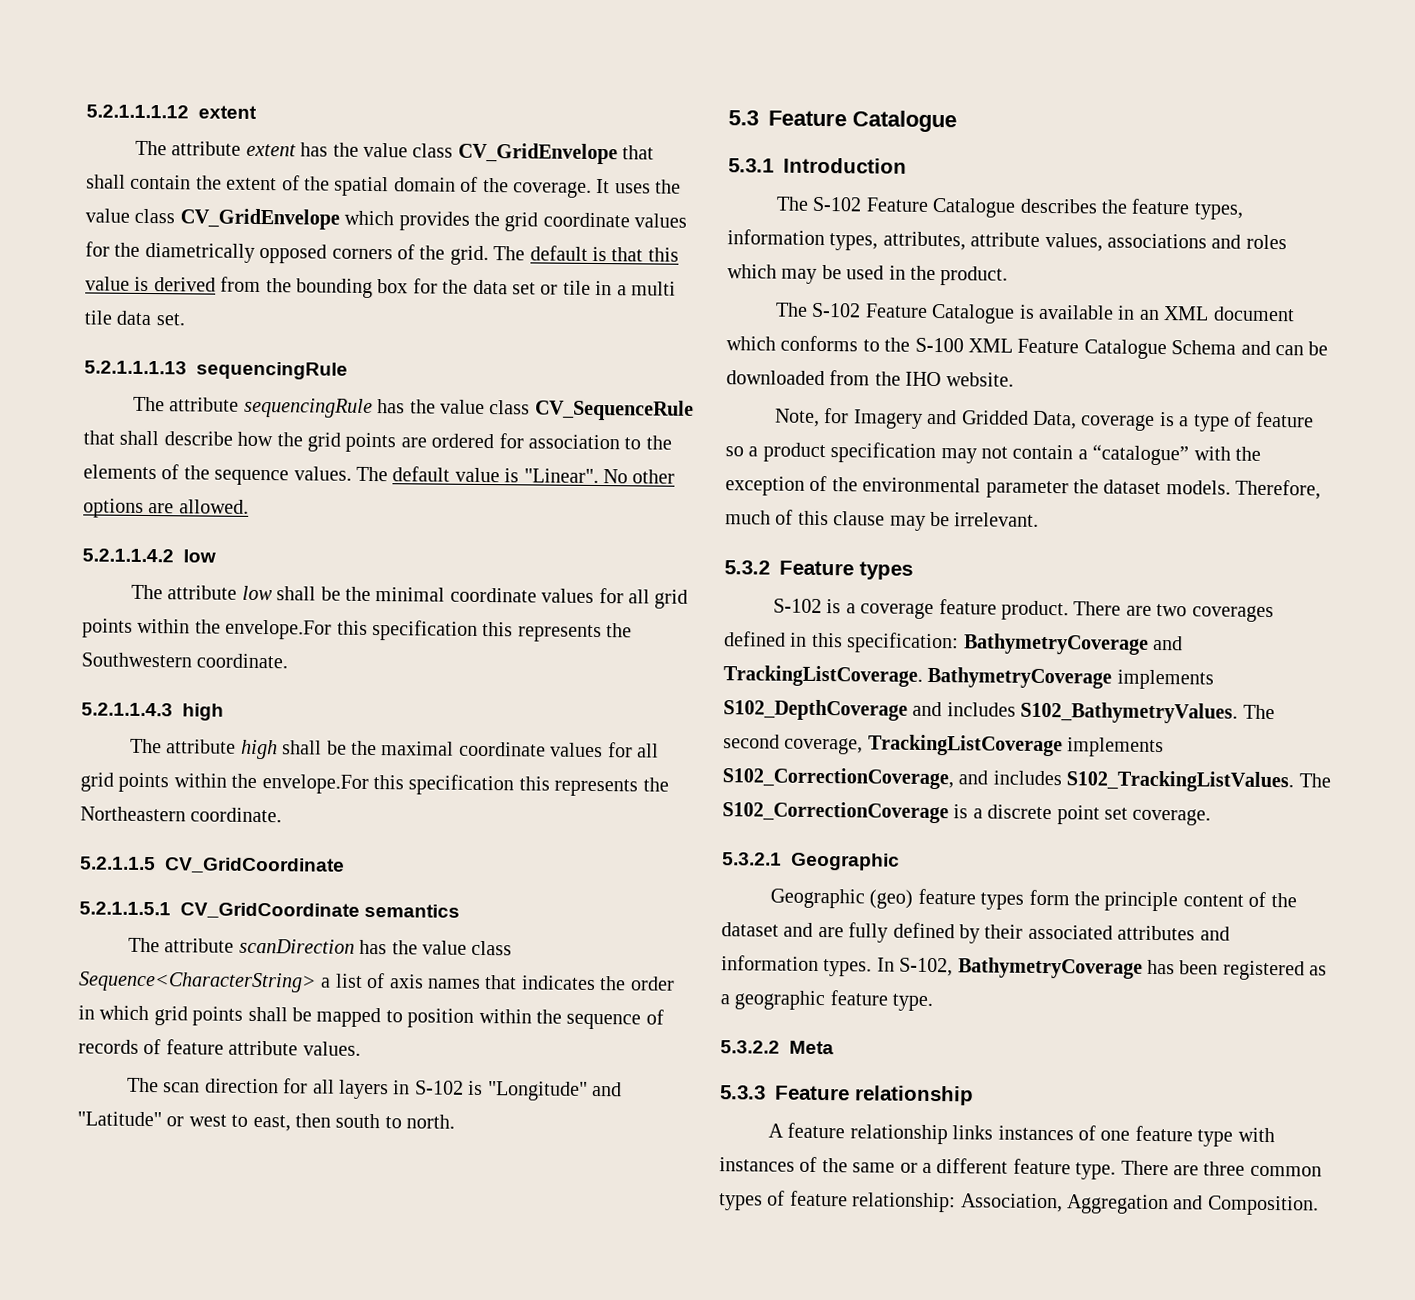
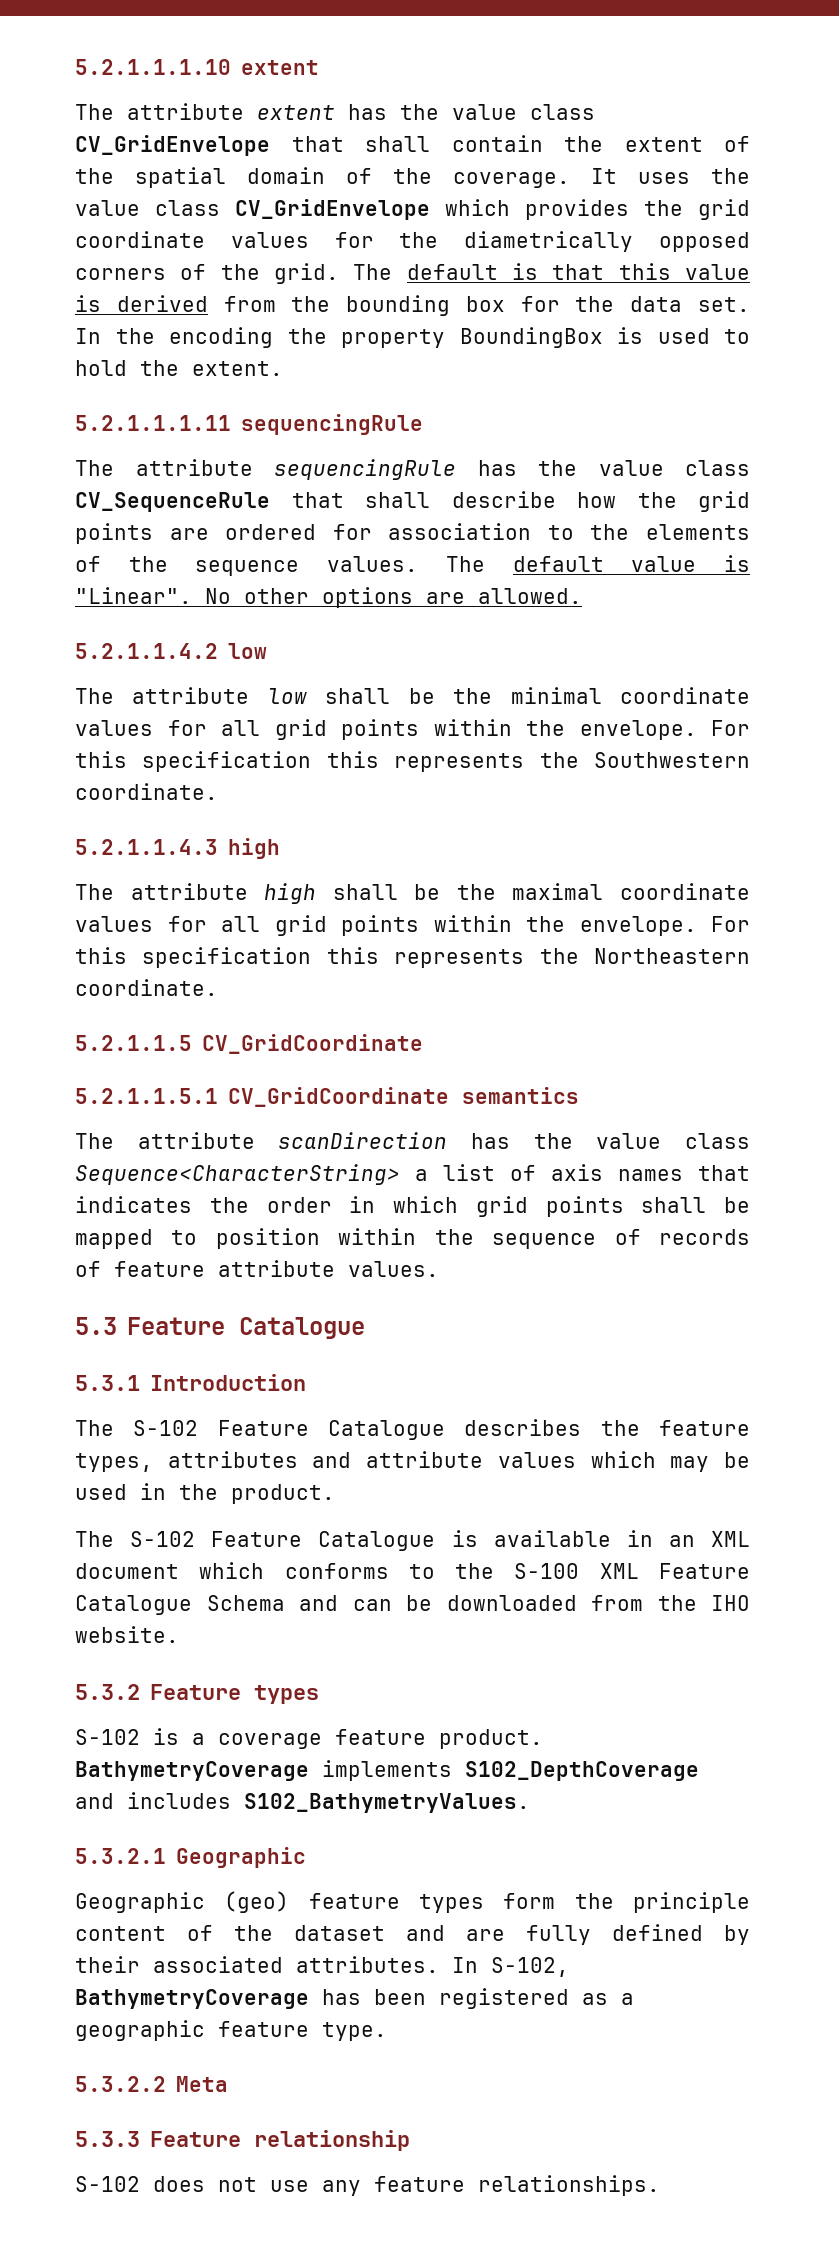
- 5.2.1.1.1.12 extent
+ 5.2.1.1.1.10 extent
- The default is that this value is derived from the bounding box for the data set or tile in a multi tile data set.
- 5.2.1.1.1.13 sequencingRule
+ The default is that this value is derived from the bounding box for the data set. In the encoding the property BoundingBox is used to hold the extent.
+ 5.2.1.1.1.11 sequencingRule
- The attribute low shall be the minimal coordinate values for all grid points within the envelope.For this specification this represents the Southwestern coordinate.
+ The attribute low shall be the minimal coordinate values for all grid points within the envelope. For this specification this represents the Southwestern coordinate.
- The attribute high shall be the maximal coordinate values for all grid points within the envelope.For this specification this represents the Northeastern coordinate.
+ The attribute high shall be the maximal coordinate values for all grid points within the envelope. For this specification this represents the Northeastern coordinate.
- The scan direction for all layers in S-102 is "Longitude" and "Latitude" or west to east, then south to north.
- The S-102 Feature Catalogue describes the feature types, information types, attributes, attribute values, associations and roles which may be used in the product.
+ The S-102 Feature Catalogue describes the feature types, attributes and attribute values which may be used in the product.
- Note, for Imagery and Gridded Data, coverage is a type of feature so a product specification may not contain a “catalogue” with the exception of the environmental parameter the dataset models. Therefore, much of this clause may be irrelevant.
- There are two coverages defined in this specification: BathymetryCoverage and TrackingListCoverage.
- The second coverage, TrackingListCoverage implements S102_CorrectionCoverage, and includes S102_TrackingListValues. The S102_CorrectionCoverage is a discrete point set coverage.
- Geographic (geo) feature types form the principle content of the dataset and are fully defined by their associated attributes and information types.
+ Geographic (geo) feature types form the principle content of the dataset and are fully defined by their associated attributes.
- A feature relationship links instances of one feature type with instances of the same or a different feature type. There are three common types of feature relationship: Association, Aggregation and Composition.
+ S-102 does not use any feature relationships.

